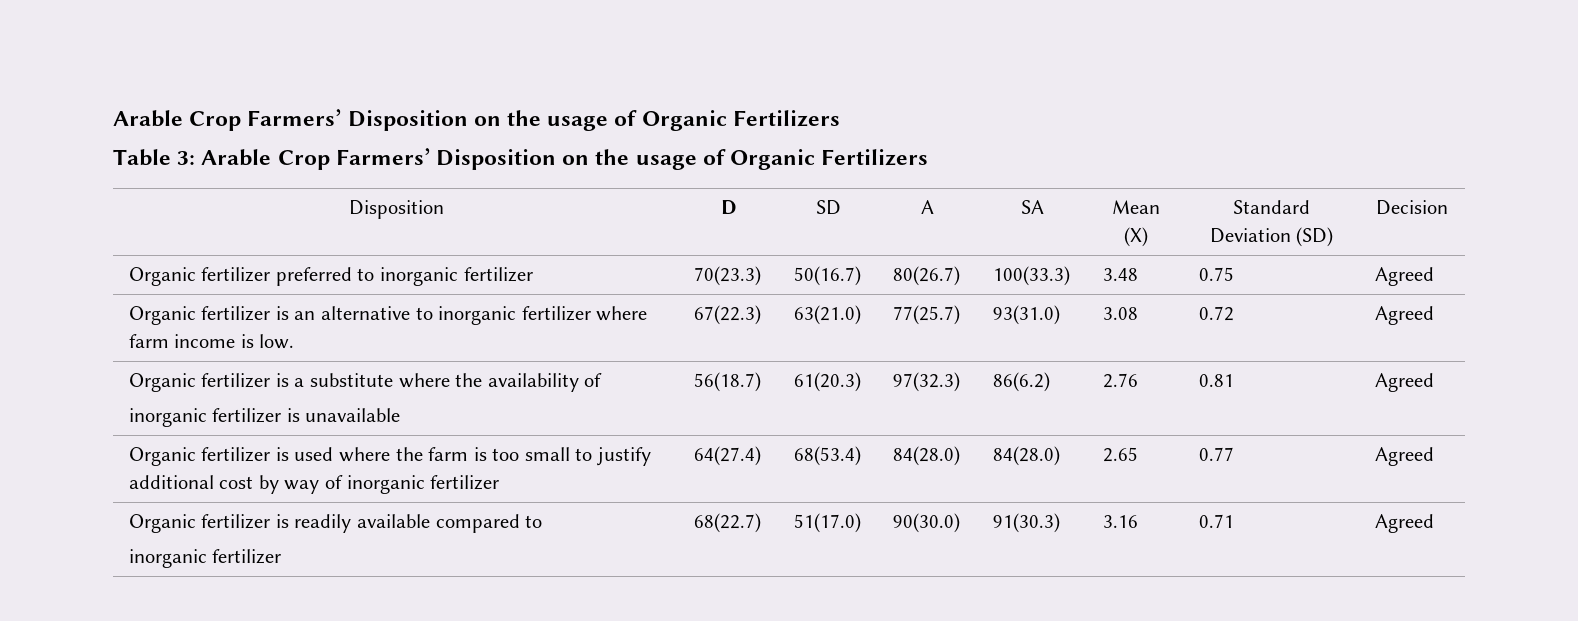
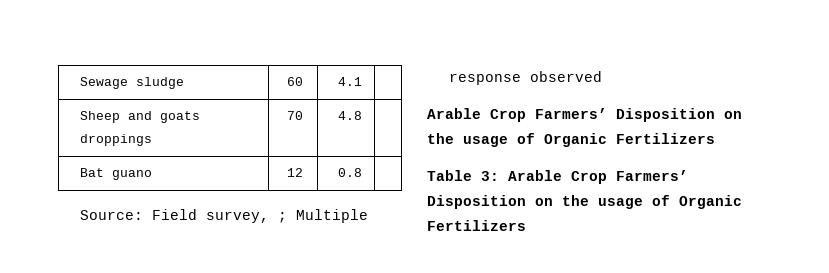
+ Sewage sludge | 60 | 4.1 |
+ Sheep and goats droppings | 70 | 4.8 |
+ Bat guano | 12 | 0.8 |
+ Source: Field survey, ; Multiple response observed
- Disposition | D | SD | A | SA | Mean (X) | Standard Deviation (SD) | Decision
- Organic fertilizer preferred to inorganic fertilizer | 70(23.3) | 50(16.7) | 80(26.7) | 100(33.3) | 3.48 | 0.75 | Agreed
- Organic fertilizer is an alternative to inorganic fertilizer where farm income is low. | 67(22.3) | 63(21.0) | 77(25.7) | 93(31.0) | 3.08 | 0.72 | Agreed
- Organic fertilizer is a substitute where the availability of
- inorganic fertilizer is unavailable | 56(18.7) | 61(20.3) | 97(32.3) | 86(6.2) | 2.76 | 0.81 | Agreed
- Organic fertilizer is used where the farm is too small to justify additional cost by way of inorganic fertilizer | 64(27.4) | 68(53.4) | 84(28.0) | 84(28.0) | 2.65 | 0.77 | Agreed
- Organic fertilizer is readily available compared to
- inorganic fertilizer | 68(22.7) | 51(17.0) | 90(30.0) | 91(30.3) | 3.16 | 0.71 | Agreed

